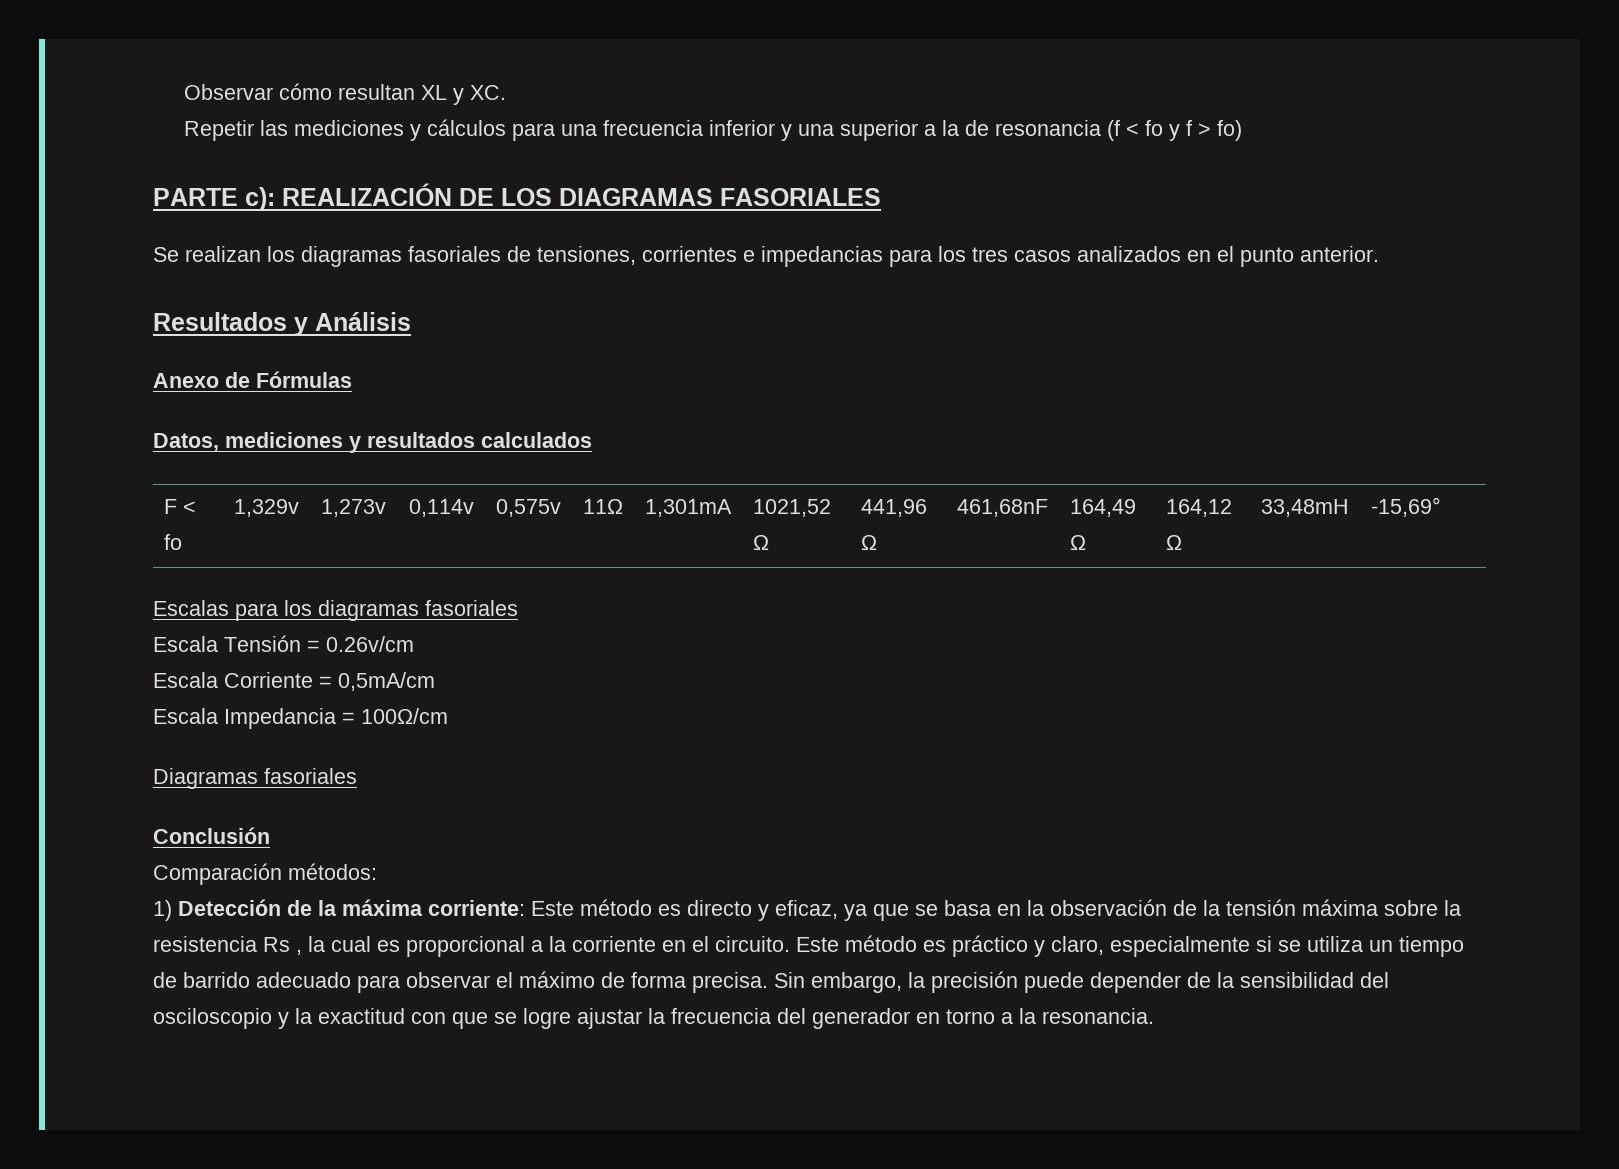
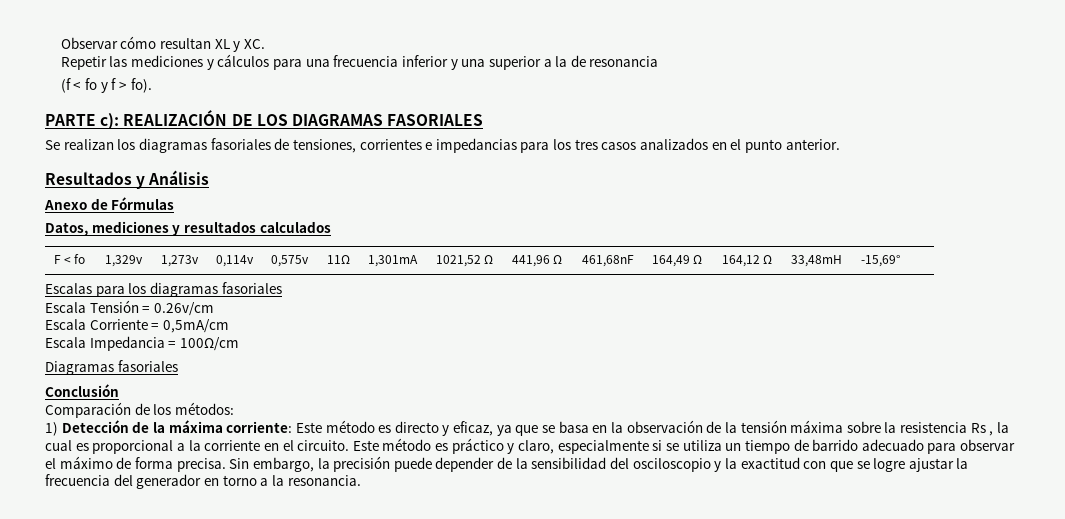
- Repetir las mediciones y cálculos para una frecuencia inferior y una superior a la de resonancia (f < fo y f > fo)
+ Repetir las mediciones y cálculos para una frecuencia inferior y una superior a la de resonancia
+ (f < fo y f > fo).
- Comparación métodos:
+ Comparación de los métodos:

